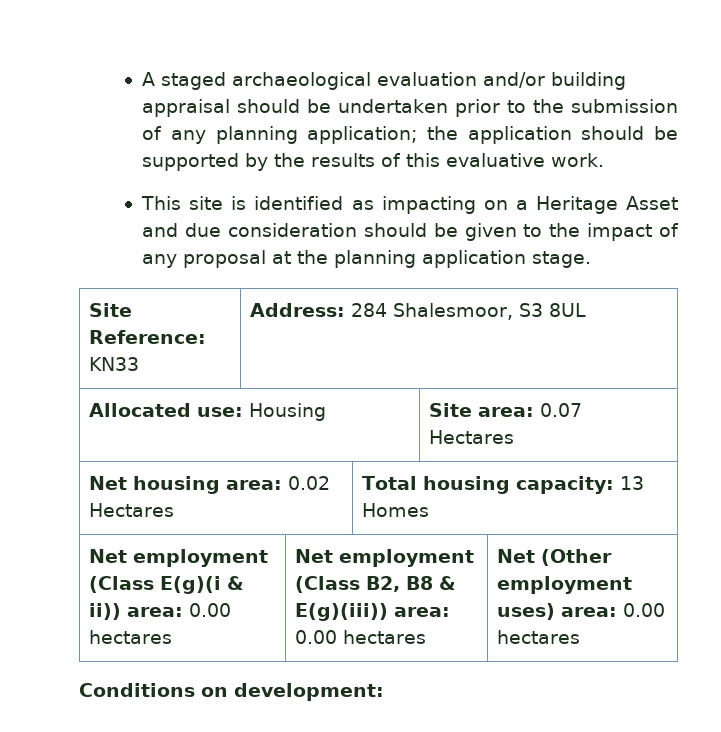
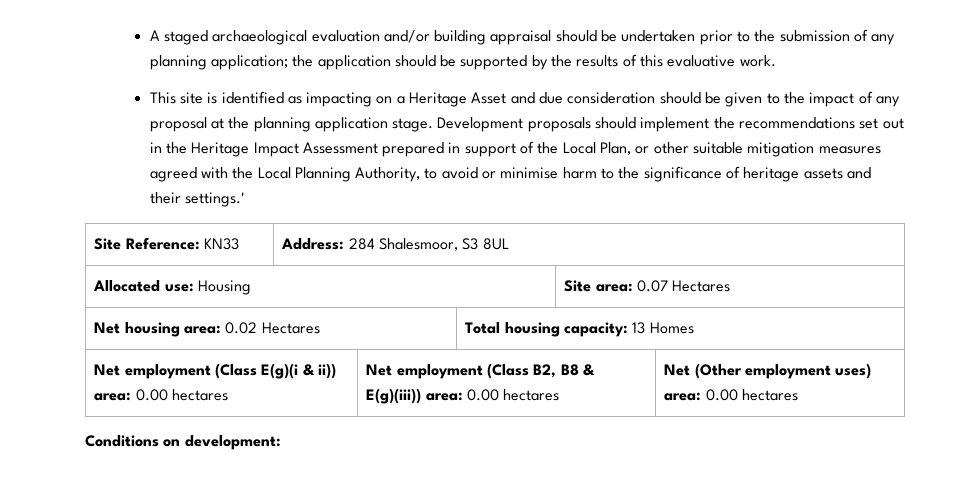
+ Development proposals should implement the recommendations set out in the Heritage Impact Assessment prepared in support of the Local Plan, or other suitable mitigation measures agreed with the Local Planning Authority, to avoid or minimise harm to the significance of heritage assets and their settings.'

